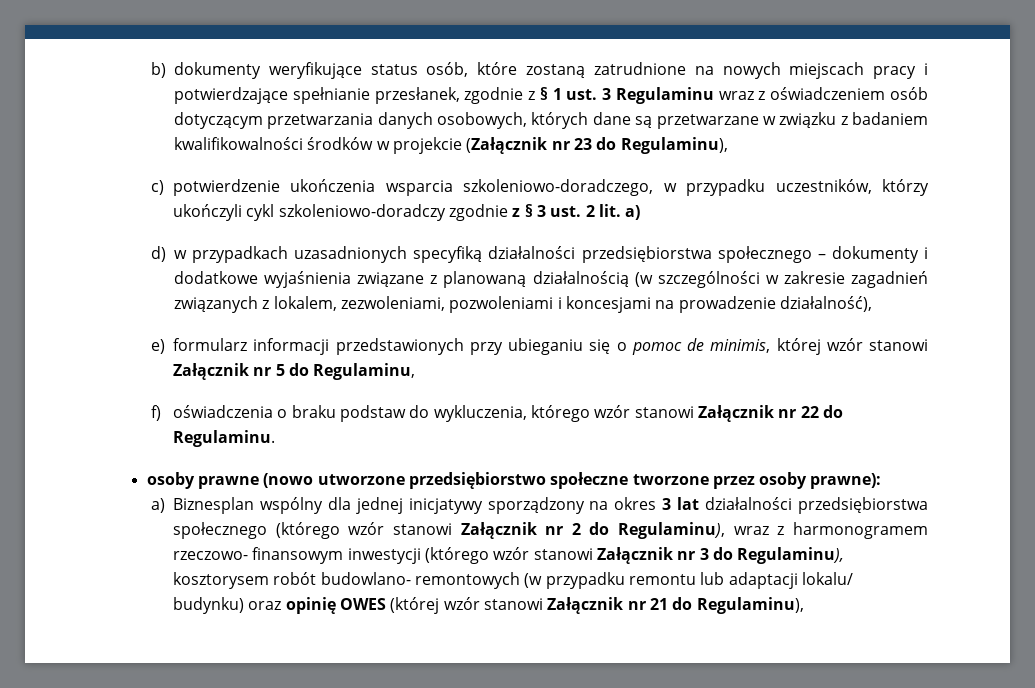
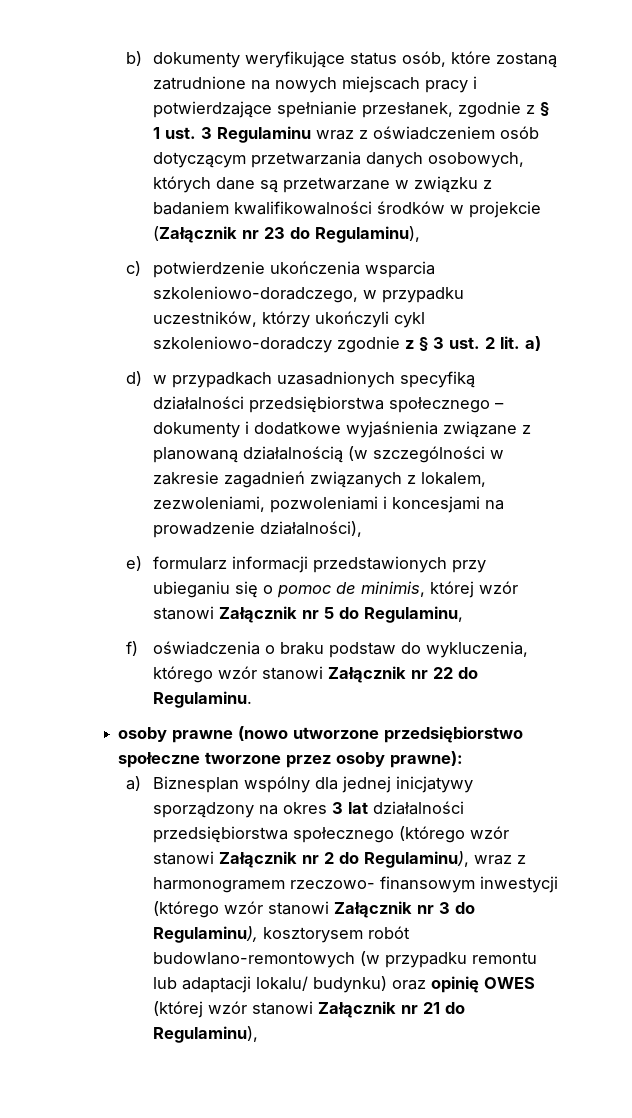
- d) w przypadkach uzasadnionych specyfiką działalności przedsiębiorstwa społecznego – dokumenty i dodatkowe wyjaśnienia związane z planowaną działalnością (w szczególności w zakresie zagadnień związanych z lokalem, zezwoleniami, pozwoleniami i koncesjami na prowadzenie działalność),
+ d) w przypadkach uzasadnionych specyfiką działalności przedsiębiorstwa społecznego – dokumenty i dodatkowe wyjaśnienia związane z planowaną działalnością (w szczególności w zakresie zagadnień związanych z lokalem, zezwoleniami, pozwoleniami i koncesjami na prowadzenie działalności),
- a) Biznesplan wspólny dla jednej inicjatywy sporządzony na okres 3 lat działalności przedsiębiorstwa społecznego (którego wzór stanowi Załącznik nr 2 do Regulaminu), wraz z harmonogramem rzeczowo- finansowym inwestycji (którego wzór stanowi Załącznik nr 3 do Regulaminu), kosztorysem robót budowlano- remontowych (w przypadku remontu lub adaptacji lokalu/ budynku) oraz opinię OWES (której wzór stanowi Załącznik nr 21 do Regulaminu),
+ a) Biznesplan wspólny dla jednej inicjatywy sporządzony na okres 3 lat działalności przedsiębiorstwa społecznego (którego wzór stanowi Załącznik nr 2 do Regulaminu), wraz z harmonogramem rzeczowo- finansowym inwestycji (którego wzór stanowi Załącznik nr 3 do Regulaminu), kosztorysem robót budowlano-remontowych (w przypadku remontu lub adaptacji lokalu/ budynku) oraz opinię OWES (której wzór stanowi Załącznik nr 21 do Regulaminu),

